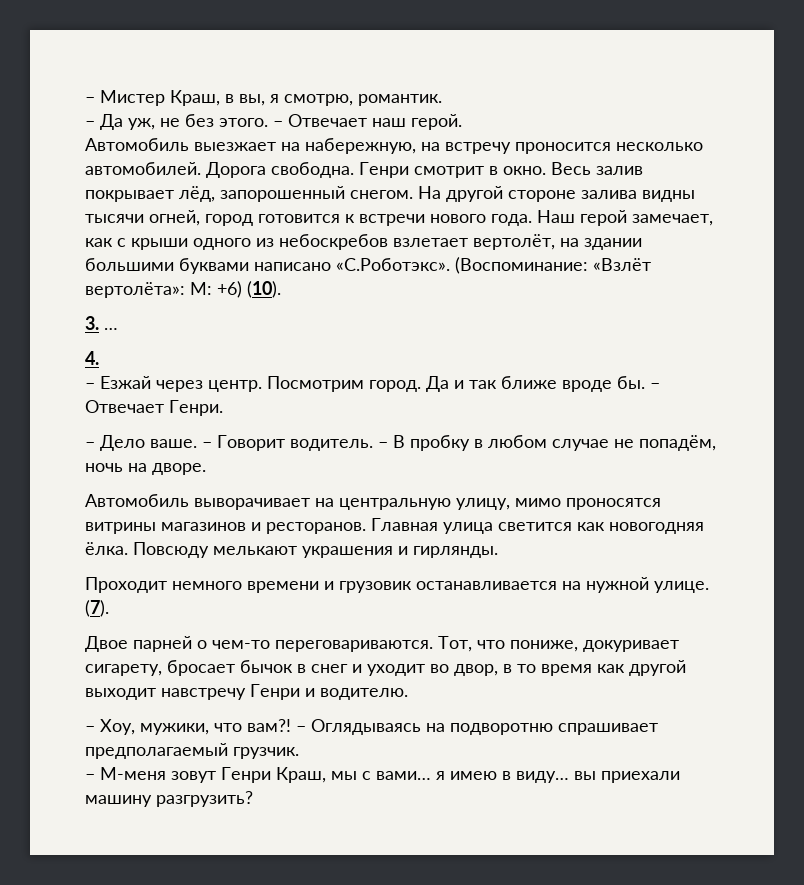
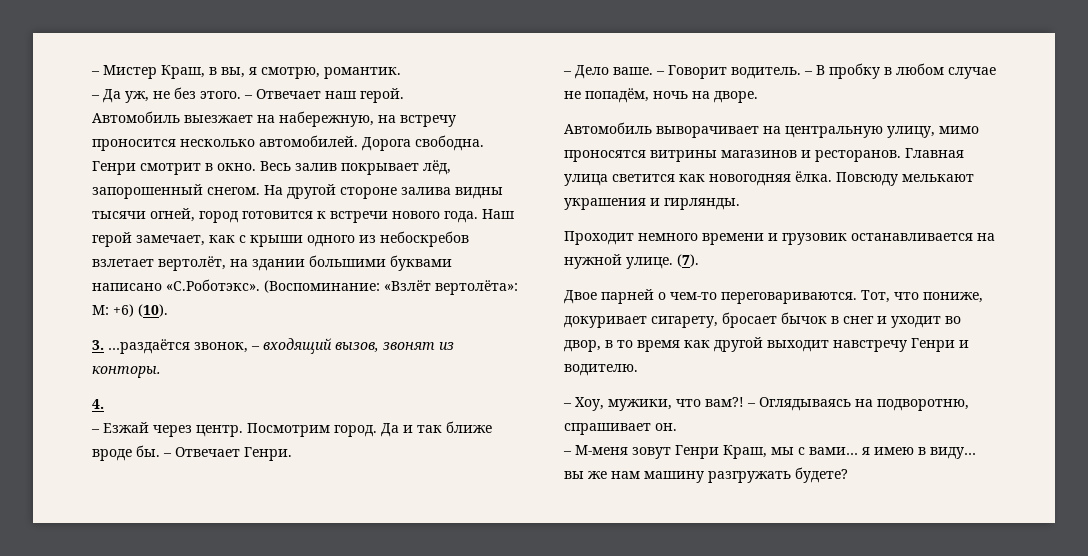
- 3. …
+ 3. …раздаётся звонок, – входящий вызов, звонят из конторы.
- – Оглядываясь на подворотню спрашивает предполагаемый грузчик.
+ – Оглядываясь на подворотню, спрашивает он.
- – М-меня зовут Генри Краш, мы с вами… я имею в виду… вы приехали машину разгрузить?
+ – М-меня зовут Генри Краш, мы с вами… я имею в виду… вы же нам машину разгружать будете?

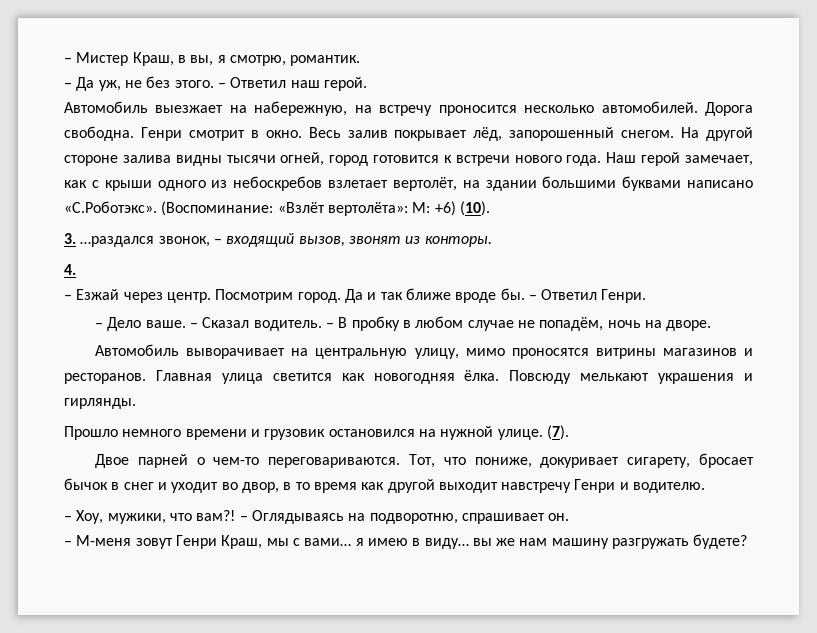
- – Отвечает наш герой.
+ – Ответил наш герой.
- 3. …раздаётся звонок, – входящий вызов, звонят из конторы.
+ 3. …раздался звонок, – входящий вызов, звонят из конторы.
- – Отвечает Генри.
+ – Ответил Генри.
- – Говорит водитель.
+ – Сказал водитель.
- Проходит немного времени и грузовик останавливается на нужной улице.
+ Прошло немного времени и грузовик остановился на нужной улице.

